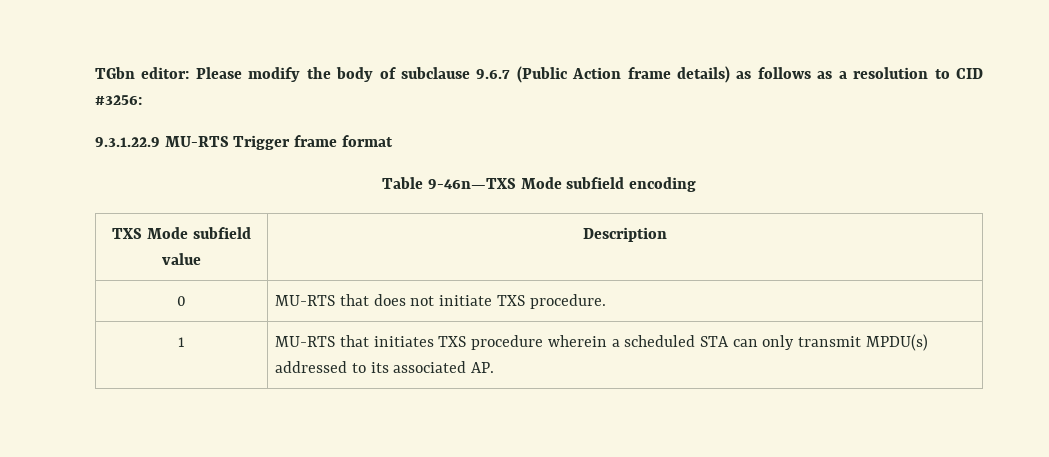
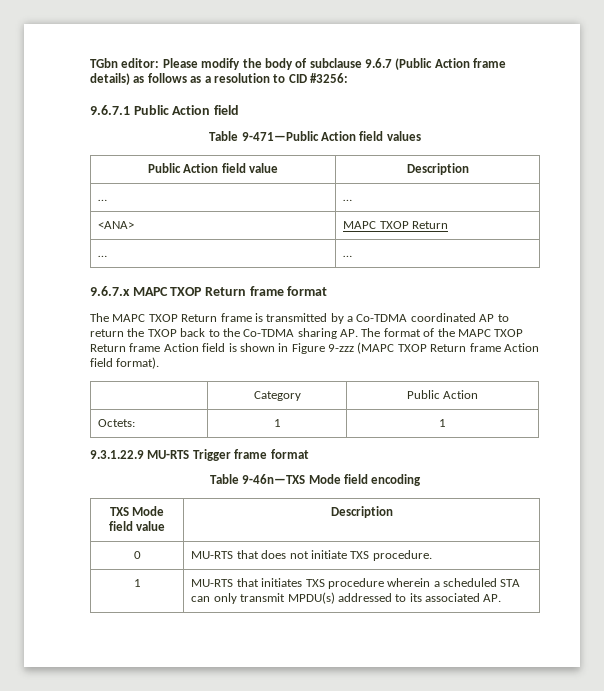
+ 9.6.7.1 Public Action field
+ Table 9-471—Public Action field values
+ Public Action field value | Description
+ … | …
+ <ANA> | MAPC TXOP Return
+ … | …
+ 9.6.7.x MAPC TXOP Return frame format
+ The MAPC TXOP Return frame is transmitted by a Co-TDMA coordinated AP to return the TXOP back to the Co-TDMA sharing AP. The format of the MAPC TXOP Return frame Action field is shown in Figure 9-zzz (MAPC TXOP Return frame Action field format).
+ | Category | Public Action
+ Octets: | 1 | 1
- Table 9-46n—TXS Mode subfield encoding
+ Table 9-46n—TXS Mode field encoding
- TXS Mode subfield value | Description
+ TXS Mode field value | Description

